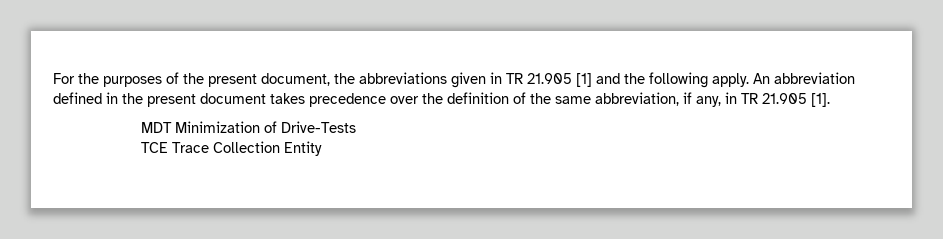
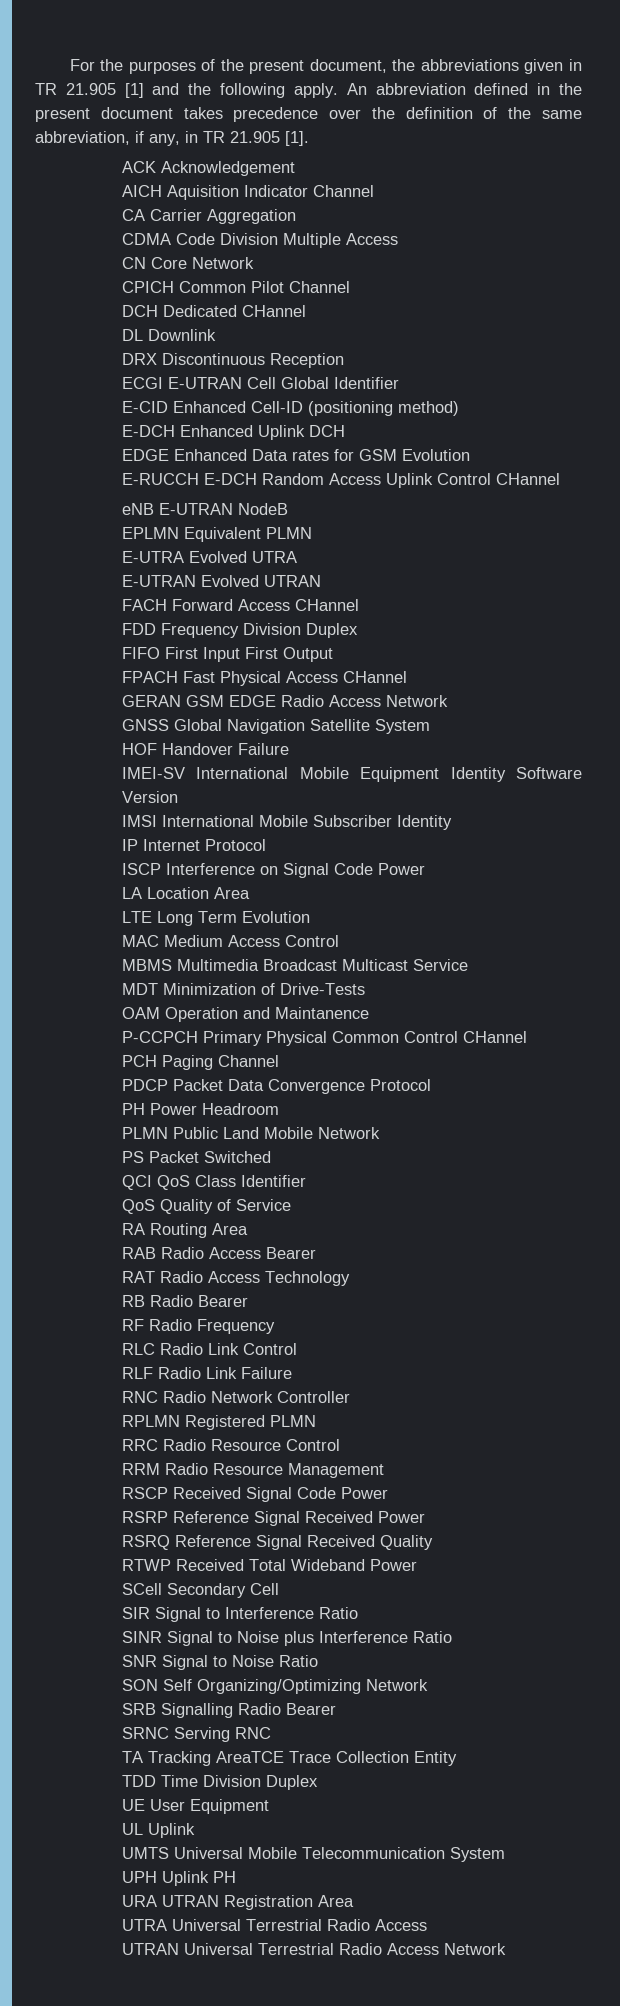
+ ACK Acknowledgement
+ AICH Aquisition Indicator Channel
+ CA Carrier Aggregation
+ CDMA Code Division Multiple Access
+ CN Core Network
+ CPICH Common Pilot Channel
+ DCH Dedicated CHannel
+ DL Downlink
+ DRX Discontinuous Reception
+ ECGI E-UTRAN Cell Global Identifier
+ E-CID Enhanced Cell-ID (positioning method)
+ E-DCH Enhanced Uplink DCH
+ EDGE Enhanced Data rates for GSM Evolution
+ E-RUCCH E-DCH Random Access Uplink Control CHannel
+ eNB E-UTRAN NodeB
+ EPLMN Equivalent PLMN
+ E-UTRA Evolved UTRA
+ E-UTRAN Evolved UTRAN
+ FACH Forward Access CHannel
+ FDD Frequency Division Duplex
+ FIFO First Input First Output
+ FPACH Fast Physical Access CHannel
+ GERAN GSM EDGE Radio Access Network
+ GNSS Global Navigation Satellite System
+ HOF Handover Failure
+ IMEI-SV International Mobile Equipment Identity Software Version
+ IMSI International Mobile Subscriber Identity
+ IP Internet Protocol
+ ISCP Interference on Signal Code Power
+ LA Location Area
+ LTE Long Term Evolution
+ MAC Medium Access Control
+ MBMS Multimedia Broadcast Multicast Service
  MDT Minimization of Drive-Tests
- TCE Trace Collection Entity
+ OAM Operation and Maintanence
+ P-CCPCH Primary Physical Common Control CHannel
+ PCH Paging Channel
+ PDCP Packet Data Convergence Protocol
+ PH Power Headroom
+ PLMN Public Land Mobile Network
+ PS Packet Switched
+ QCI QoS Class Identifier
+ QoS Quality of Service
+ RA Routing Area
+ RAB Radio Access Bearer
+ RAT Radio Access Technology
+ RB Radio Bearer
+ RF Radio Frequency
+ RLC Radio Link Control
+ RLF Radio Link Failure
+ RNC Radio Network Controller
+ RPLMN Registered PLMN
+ RRC Radio Resource Control
+ RRM Radio Resource Management
+ RSCP Received Signal Code Power
+ RSRP Reference Signal Received Power
+ RSRQ Reference Signal Received Quality
+ RTWP Received Total Wideband Power
+ SCell Secondary Cell
+ SIR Signal to Interference Ratio
+ SINR Signal to Noise plus Interference Ratio
+ SNR Signal to Noise Ratio
+ SON Self Organizing/Optimizing Network
+ SRB Signalling Radio Bearer
+ SRNC Serving RNC
+ TA Tracking AreaTCE Trace Collection Entity
+ TDD Time Division Duplex
+ UE User Equipment
+ UL Uplink
+ UMTS Universal Mobile Telecommunication System
+ UPH Uplink PH
+ URA UTRAN Registration Area
+ UTRA Universal Terrestrial Radio Access
+ UTRAN Universal Terrestrial Radio Access Network

